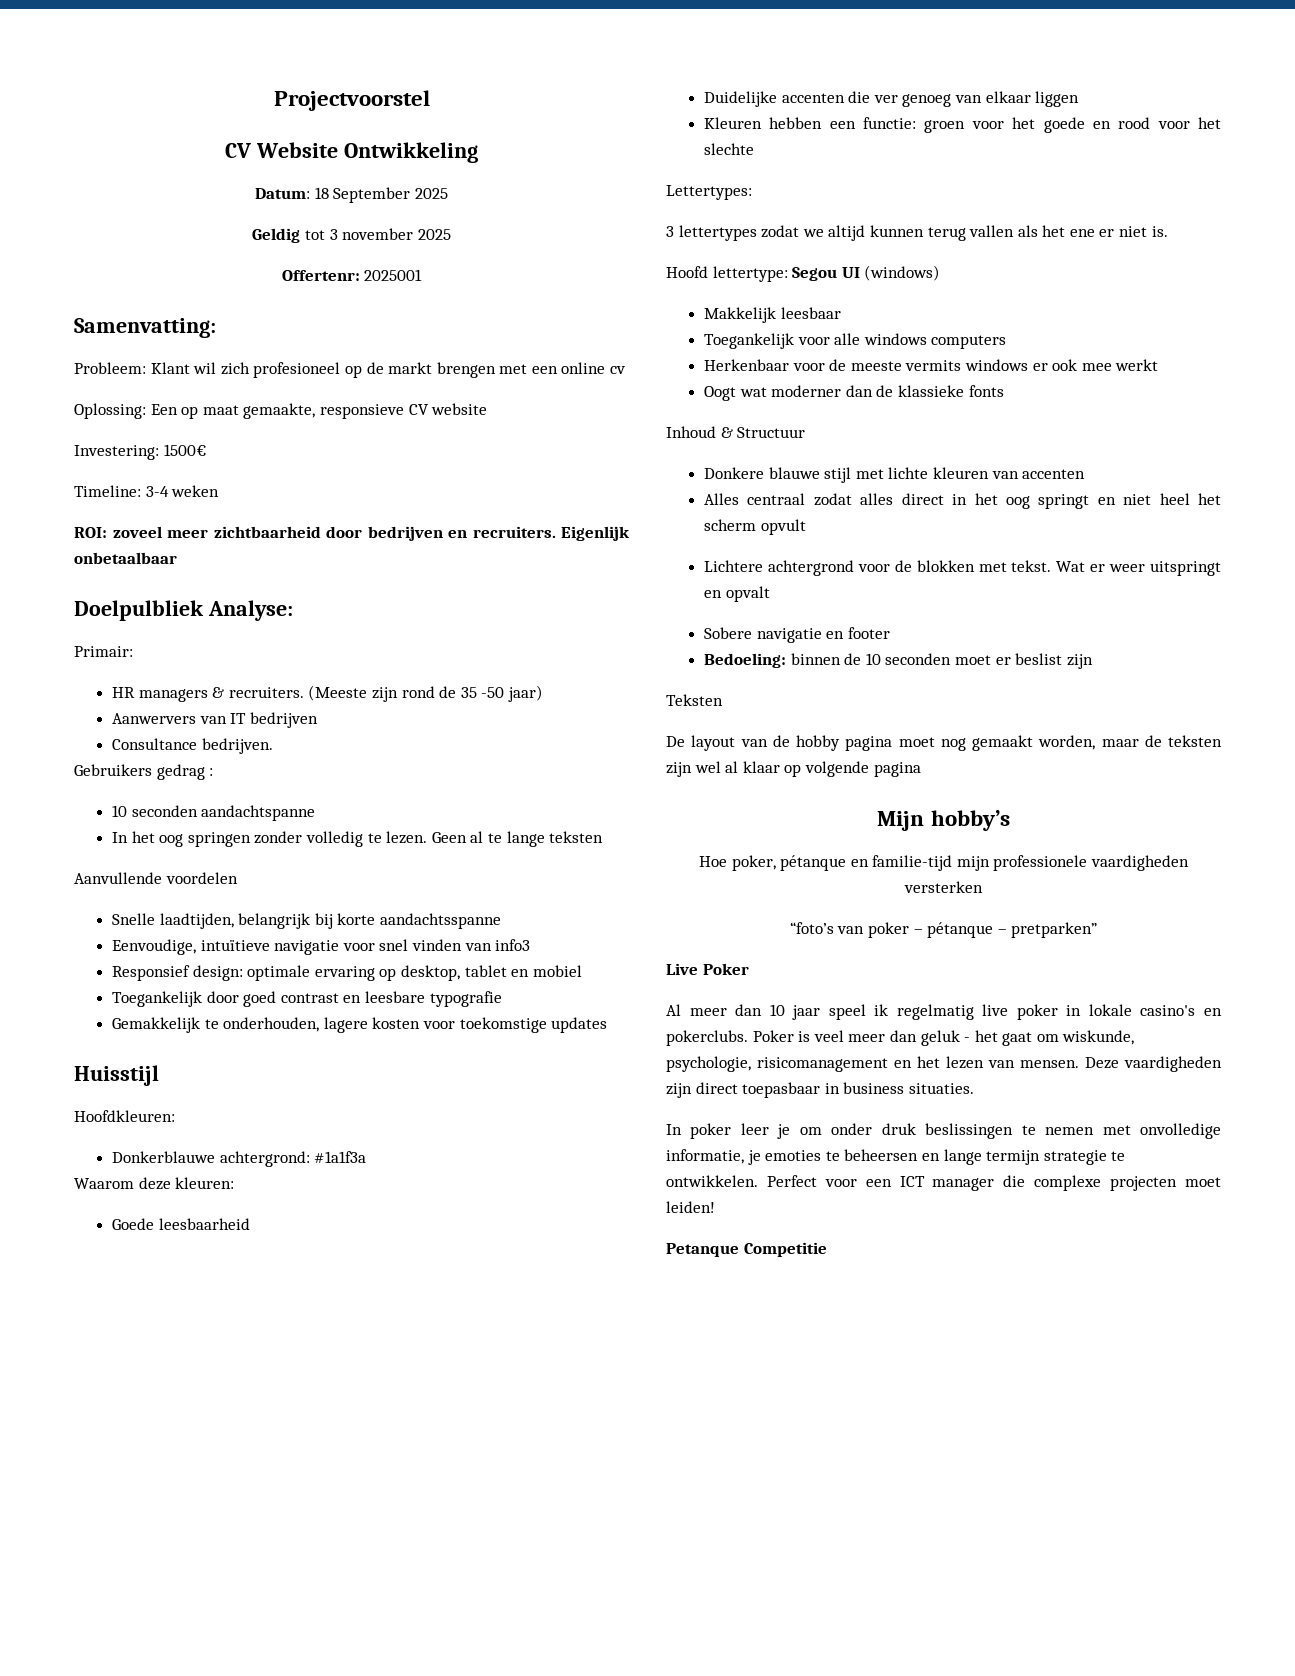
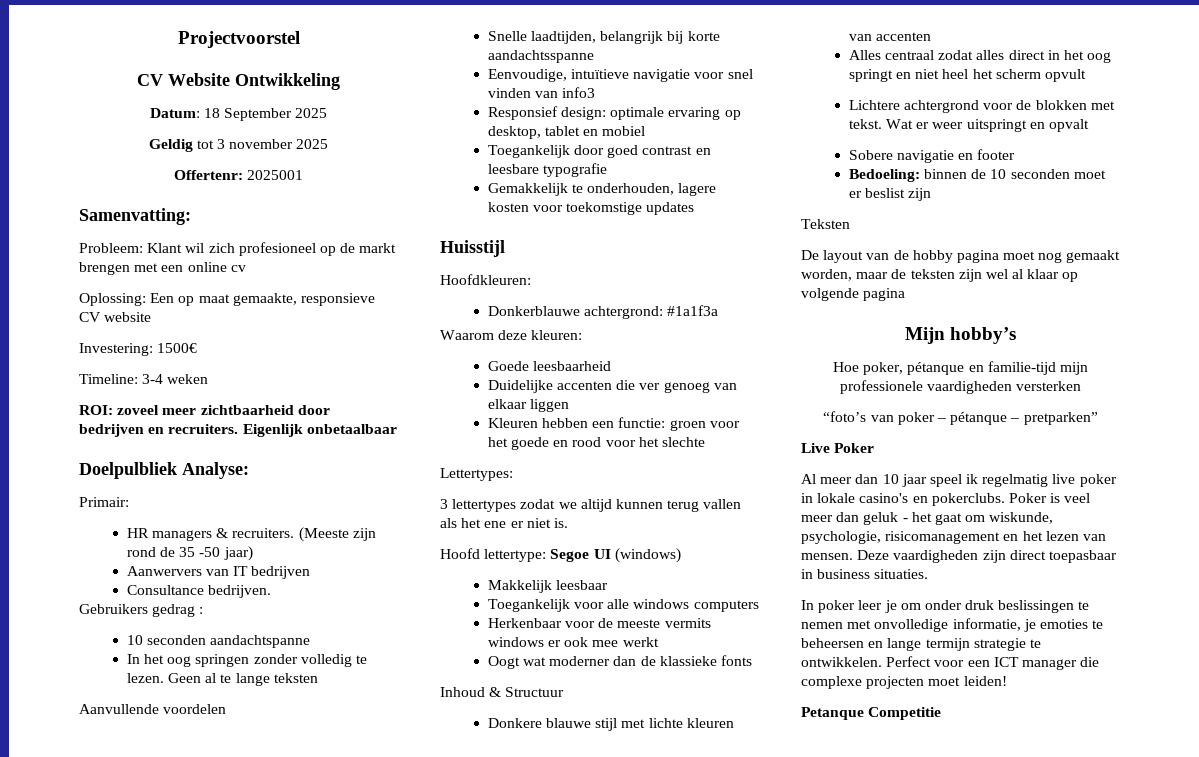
- Hoofd lettertype: Segou UI (windows)
+ Hoofd lettertype: Segoe UI (windows)

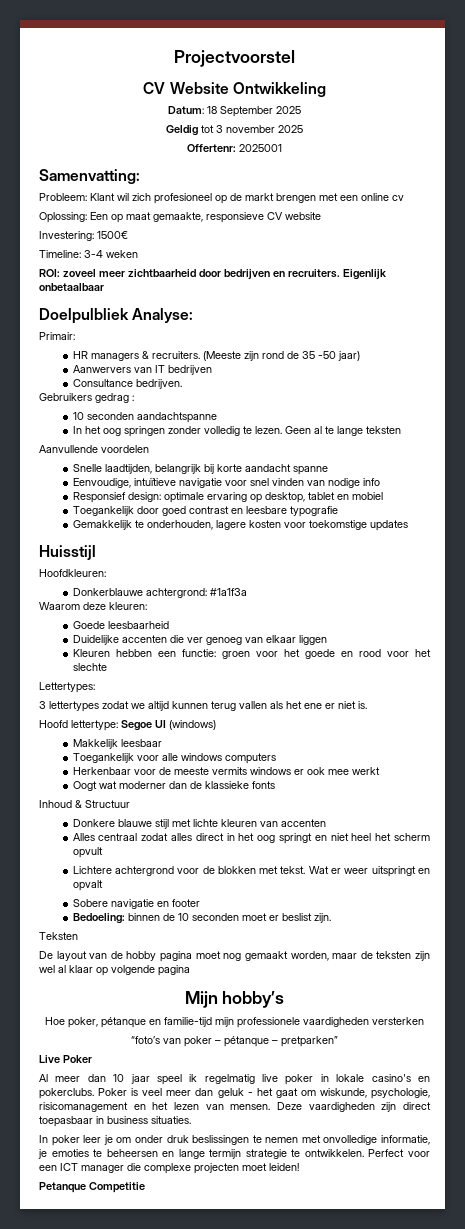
- Snelle laadtijden, belangrijk bij korte aandachtsspanne
+ Snelle laadtijden, belangrijk bij korte aandacht spanne
- Eenvoudige, intuïtieve navigatie voor snel vinden van info3
+ Eenvoudige, intuïtieve navigatie voor snel vinden van nodige info
- Bedoeling: binnen de 10 seconden moet er beslist zijn
+ Bedoeling: binnen de 10 seconden moet er beslist zijn.

